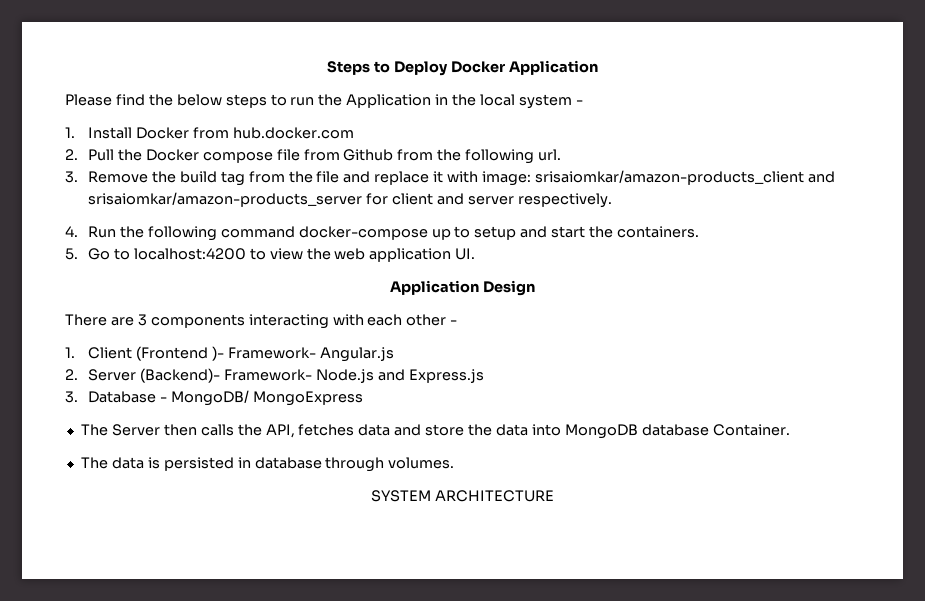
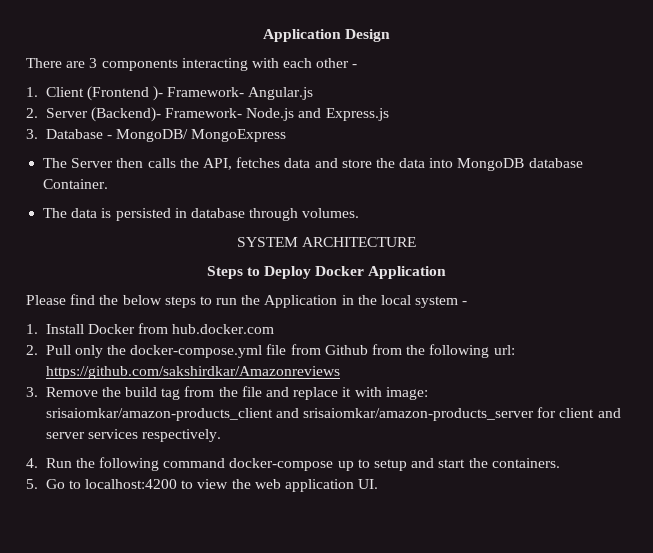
- Steps to Deploy Docker Application
- Please find the below steps to run the Application in the local system -
- 1. Install Docker from hub.docker.com
- 2. Pull the Docker compose file from Github from the following url.
- 3. Remove the build tag from the file and replace it with image: srisaiomkar/amazon-products_client and srisaiomkar/amazon-products_server for client and server respectively.
- 4. Run the following command docker-compose up to setup and start the containers.
- 5. Go to localhost:4200 to view the web application UI.
+ Steps to Deploy Docker Application
+ Please find the below steps to run the Application in the local system -
+ 1. Install Docker from hub.docker.com
+ 2. Pull only the docker-compose.yml file from Github from the following url: https://github.com/sakshirdkar/Amazonreviews
+ 3. Remove the build tag from the file and replace it with image: srisaiomkar/amazon-products_client and srisaiomkar/amazon-products_server for client and server services respectively.
+ 4. Run the following command docker-compose up to setup and start the containers.
+ 5. Go to localhost:4200 to view the web application UI.

